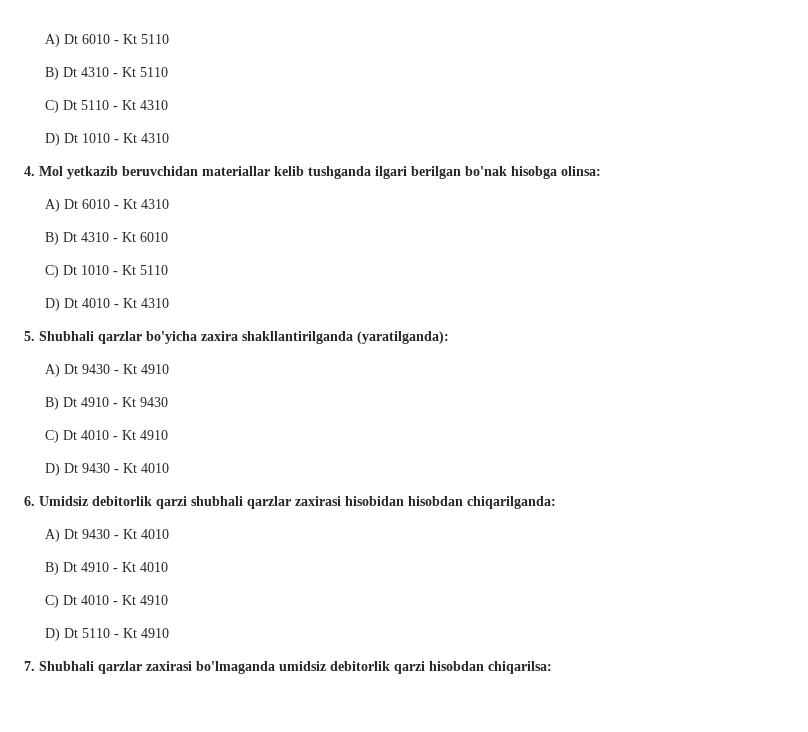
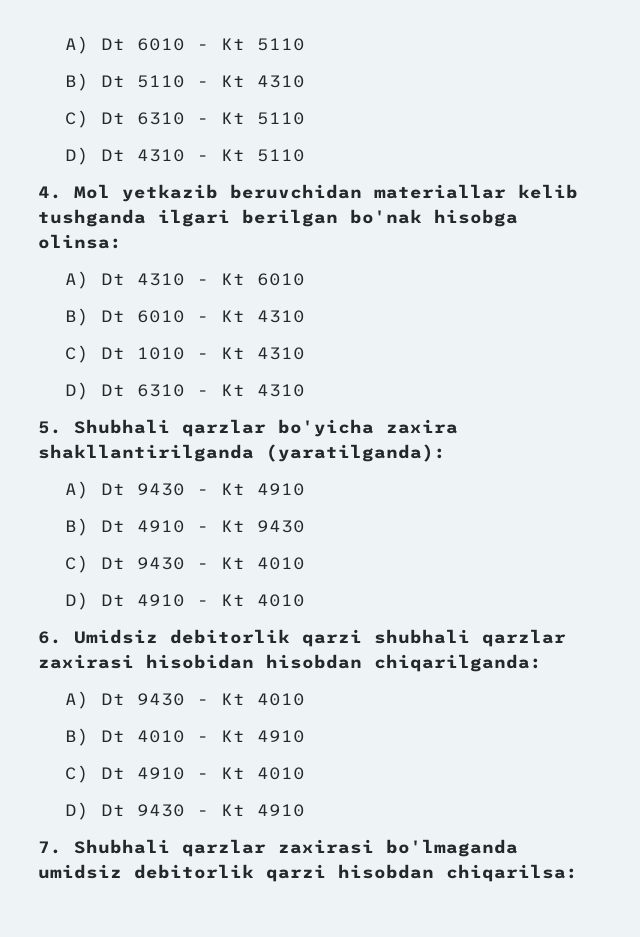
- B) Dt 4310 - Kt 5110
- C) Dt 5110 - Kt 4310
- D) Dt 1010 - Kt 4310
+ B) Dt 5110 - Kt 4310
+ C) Dt 6310 - Kt 5110
+ D) Dt 4310 - Kt 5110
- A) Dt 6010 - Kt 4310
- B) Dt 4310 - Kt 6010
+ A) Dt 4310 - Kt 6010
+ B) Dt 6010 - Kt 4310
- C) Dt 1010 - Kt 5110
- D) Dt 4010 - Kt 4310
+ C) Dt 1010 - Kt 4310
+ D) Dt 6310 - Kt 4310
  B) Dt 4910 - Kt 9430
- C) Dt 4010 - Kt 4910
- D) Dt 9430 - Kt 4010
+ C) Dt 9430 - Kt 4010
+ D) Dt 4910 - Kt 4010
- B) Dt 4910 - Kt 4010
- C) Dt 4010 - Kt 4910
- D) Dt 5110 - Kt 4910
+ B) Dt 4010 - Kt 4910
+ C) Dt 4910 - Kt 4010
+ D) Dt 9430 - Kt 4910

